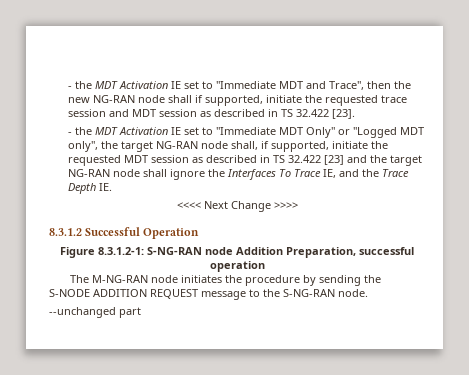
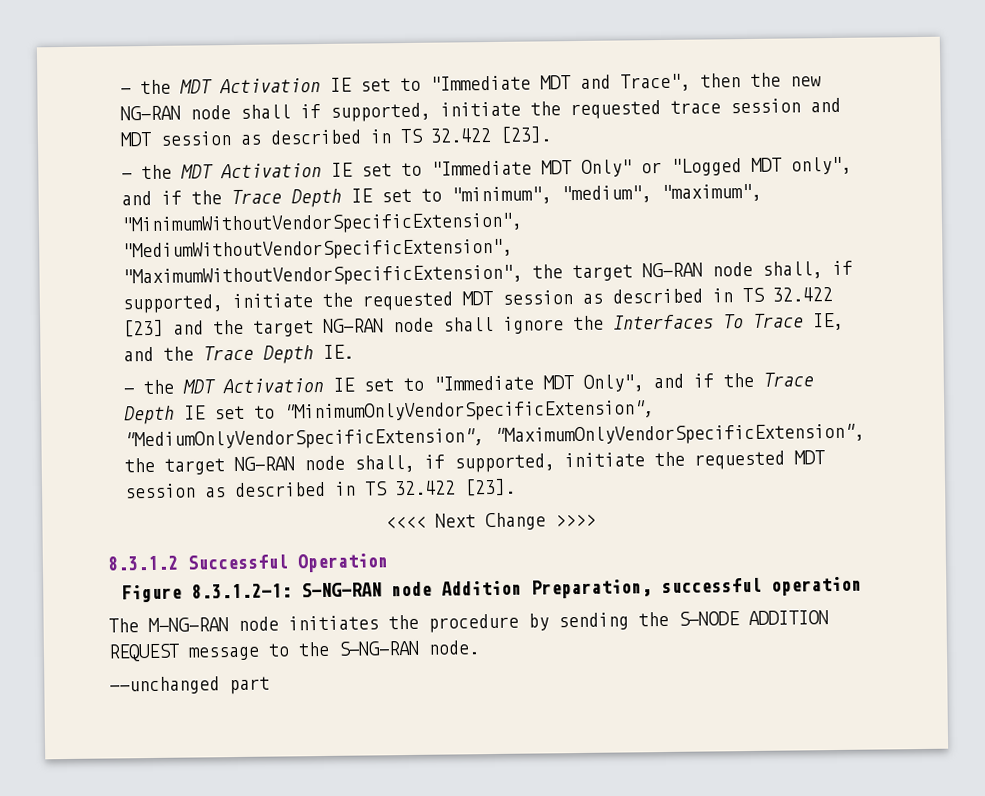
- - the MDT Activation IE set to "Immediate MDT Only" or "Logged MDT only", the target NG-RAN node shall, if supported, initiate the requested MDT session as described in TS 32.422 [23] and the target NG-RAN node shall ignore the Interfaces To Trace IE, and the Trace Depth IE.
+ - the MDT Activation IE set to "Immediate MDT Only" or "Logged MDT only", and if the Trace Depth IE set to "minimum", "medium", "maximum", "MinimumWithoutVendorSpecificExtension", "MediumWithoutVendorSpecificExtension", "MaximumWithoutVendorSpecificExtension", the target NG-RAN node shall, if supported, initiate the requested MDT session as described in TS 32.422 [23] and the target NG-RAN node shall ignore the Interfaces To Trace IE, and the Trace Depth IE.
+ - the MDT Activation IE set to "Immediate MDT Only", and if the Trace Depth IE set to "MinimumOnlyVendorSpecificExtension", "MediumOnlyVendorSpecificExtension", "MaximumOnlyVendorSpecificExtension", the target NG-RAN node shall, if supported, initiate the requested MDT session as described in TS 32.422 [23].

